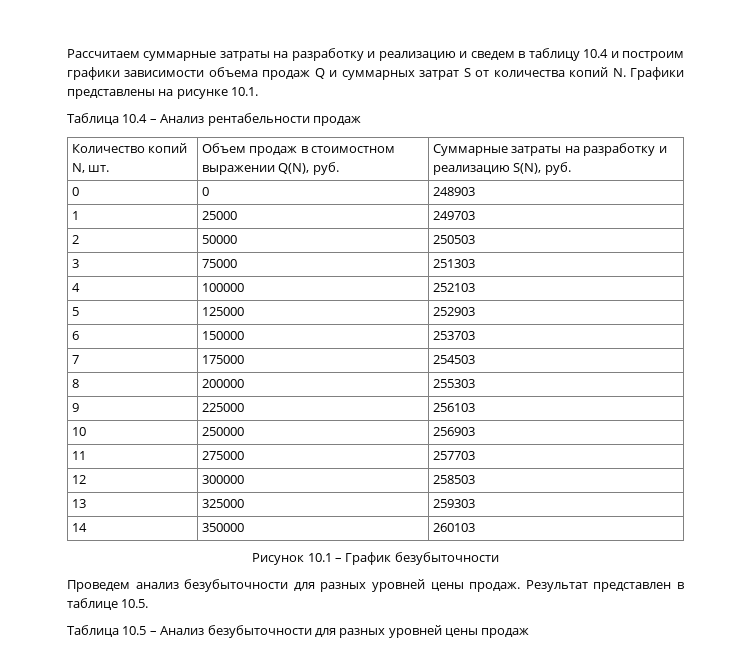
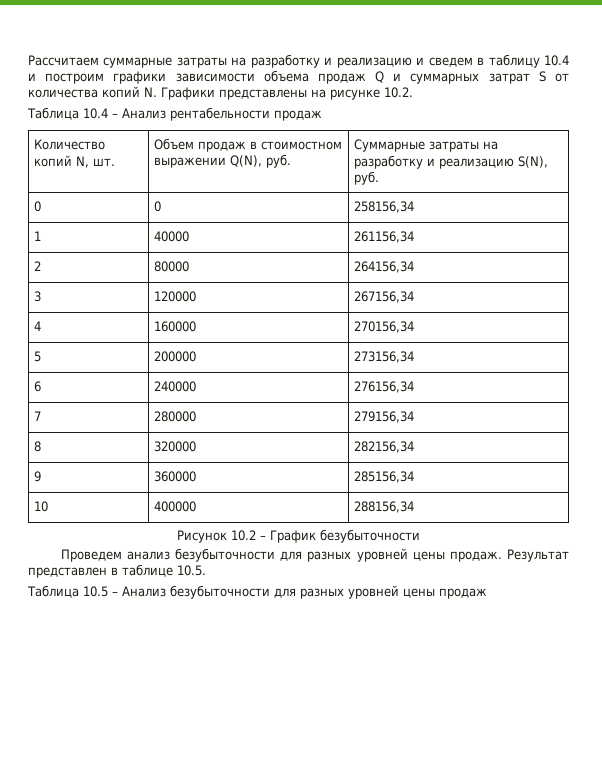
- Рассчитаем суммарные затраты на разработку и реализацию и сведем в таблицу 10.4 и построим графики зависимости объема продаж Q и суммарных затрат S от количества копий N. Графики представлены на рисунке 10.1.
+ Рассчитаем суммарные затраты на разработку и реализацию и сведем в таблицу 10.4 и построим графики зависимости объема продаж Q и суммарных затрат S от количества копий N. Графики представлены на рисунке 10.2.
- 0 | 0 | 248903
+ 0 | 0 | 258156,34
- 1 | 25000 | 249703
+ 1 | 40000 | 261156,34
- 2 | 50000 | 250503
+ 2 | 80000 | 264156,34
- 3 | 75000 | 251303
+ 3 | 120000 | 267156,34
- 4 | 100000 | 252103
+ 4 | 160000 | 270156,34
- 5 | 125000 | 252903
+ 5 | 200000 | 273156,34
- 6 | 150000 | 253703
+ 6 | 240000 | 276156,34
- 7 | 175000 | 254503
+ 7 | 280000 | 279156,34
- 8 | 200000 | 255303
+ 8 | 320000 | 282156,34
- 9 | 225000 | 256103
+ 9 | 360000 | 285156,34
- 10 | 250000 | 256903
- 11 | 275000 | 257703
- 12 | 300000 | 258503
- 13 | 325000 | 259303
- 14 | 350000 | 260103
+ 10 | 400000 | 288156,34
- Рисунок 10.1 – График безубыточности
+ Рисунок 10.2 – График безубыточности

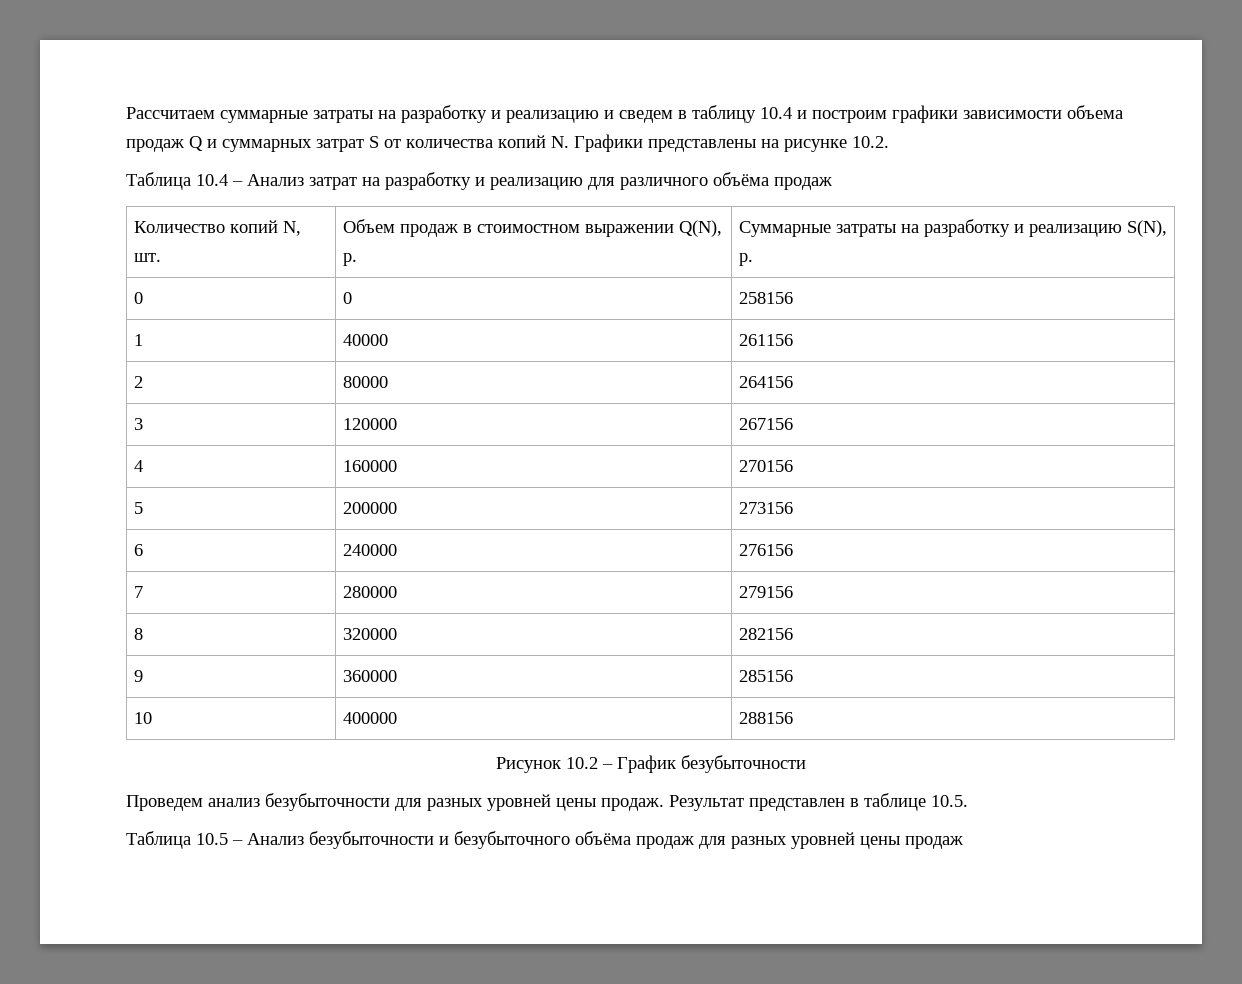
- Таблица 10.4 – Анализ рентабельности продаж
+ Таблица 10.4 – Анализ затрат на разработку и реализацию для различного объёма продаж
- Количество копий N, шт. | Объем продаж в стоимостном выражении Q(N), руб. | Суммарные затраты на разработку и реализацию S(N), руб.
+ Количество копий N, шт. | Объем продаж в стоимостном выражении Q(N), р. | Суммарные затраты на разработку и реализацию S(N), р.
- 0 | 0 | 258156,34
+ 0 | 0 | 258156
- 1 | 40000 | 261156,34
+ 1 | 40000 | 261156
- 2 | 80000 | 264156,34
+ 2 | 80000 | 264156
- 3 | 120000 | 267156,34
+ 3 | 120000 | 267156
- 4 | 160000 | 270156,34
+ 4 | 160000 | 270156
- 5 | 200000 | 273156,34
+ 5 | 200000 | 273156
- 6 | 240000 | 276156,34
+ 6 | 240000 | 276156
- 7 | 280000 | 279156,34
+ 7 | 280000 | 279156
- 8 | 320000 | 282156,34
+ 8 | 320000 | 282156
- 9 | 360000 | 285156,34
+ 9 | 360000 | 285156
- 10 | 400000 | 288156,34
+ 10 | 400000 | 288156
- Таблица 10.5 – Анализ безубыточности для разных уровней цены продаж
+ Таблица 10.5 – Анализ безубыточности и безубыточного объёма продаж для разных уровней цены продаж

